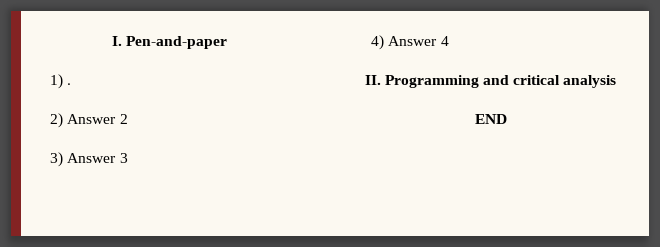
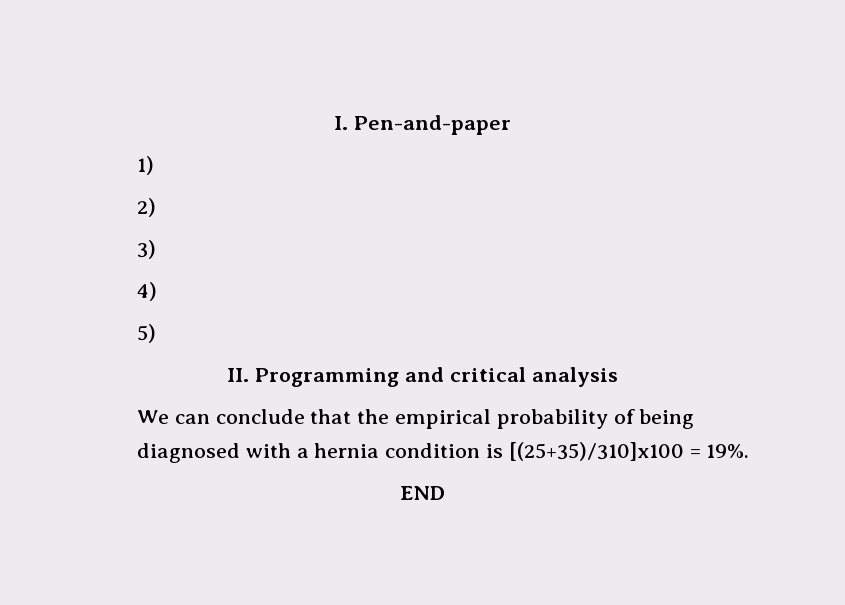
- 1) .
+ 1)
- 2) Answer 2
+ 2)
- 3) Answer 3
+ 3)
- 4) Answer 4
+ 4)
+ 5)
+ We can conclude that the empirical probability of being diagnosed with a hernia condition is [(25+35)/310]x100 = 19%.

